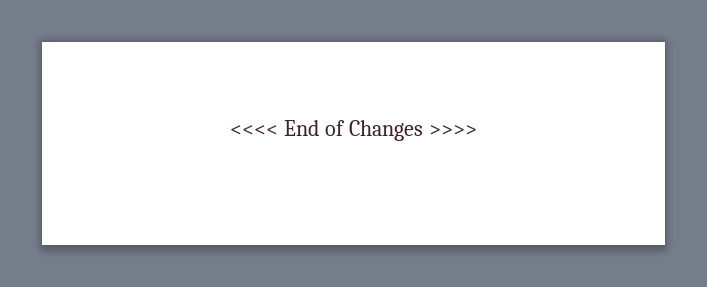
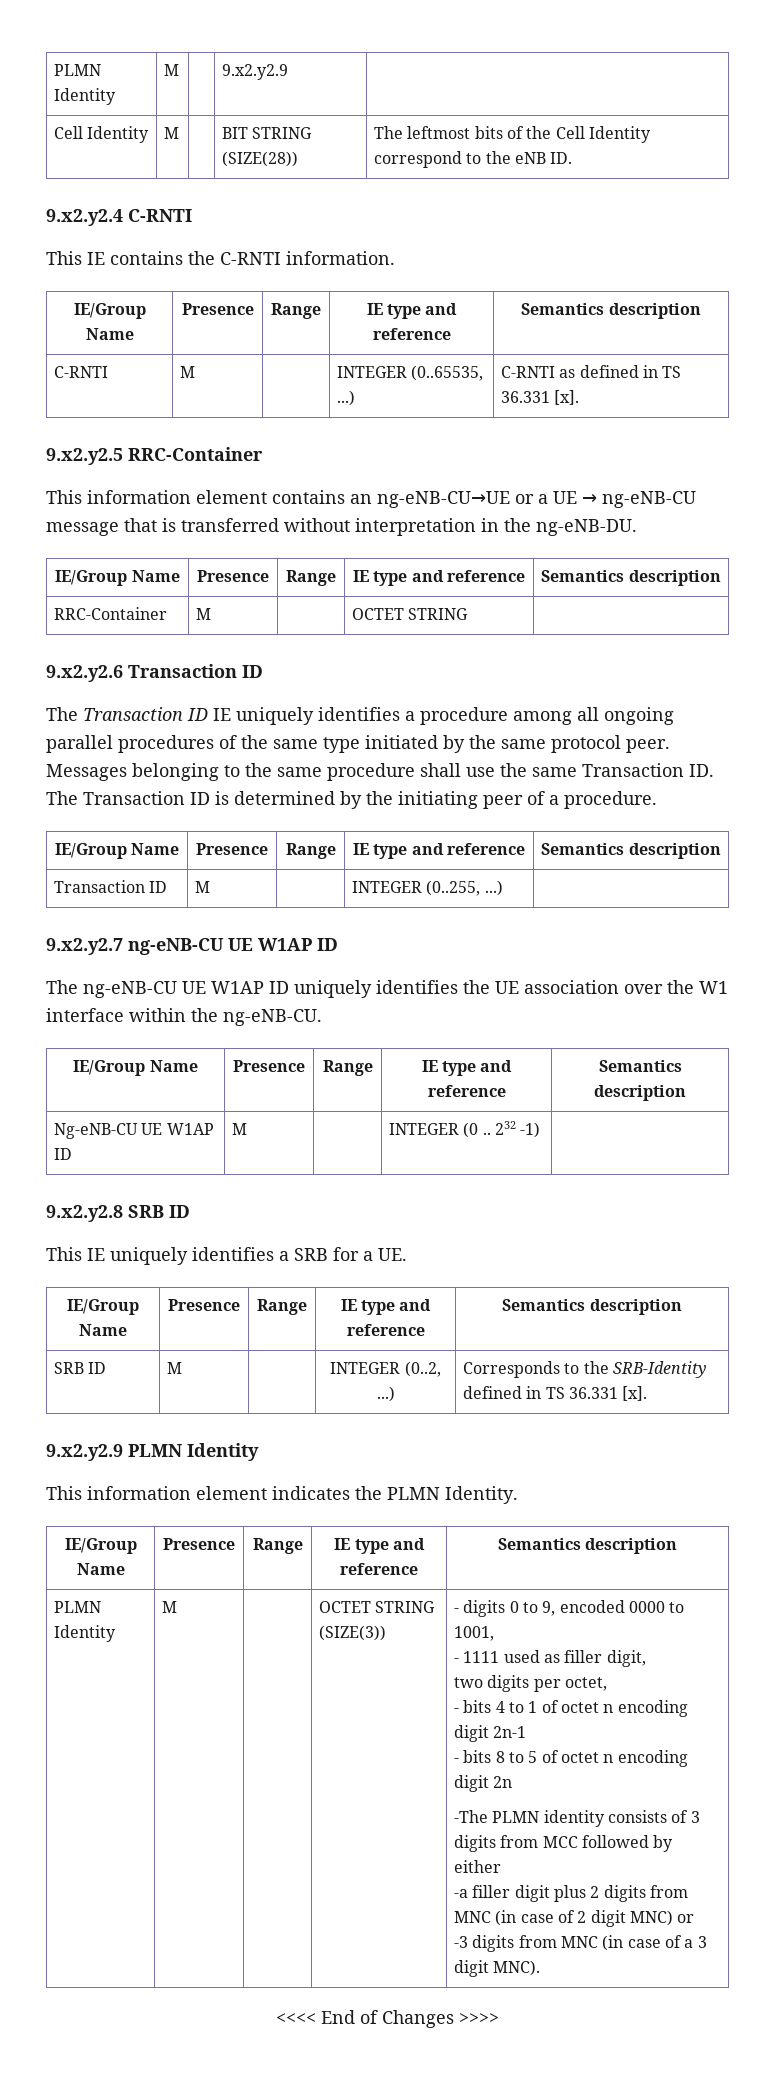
+ PLMN Identity | M | | 9.x2.y2.9 |
+ Cell Identity | M | | BIT STRING (SIZE(28)) | The leftmost bits of the Cell Identity correspond to the eNB ID.
+ 9.x2.y2.4 C-RNTI
+ This IE contains the C-RNTI information.
+ IE/Group Name | Presence | Range | IE type and reference | Semantics description
+ C-RNTI | M | | INTEGER (0..65535, ...) | C-RNTI as defined in TS 36.331 [x].
+ 9.x2.y2.5 RRC-Container
+ This information element contains an ng-eNB-CU→UE or a UE → ng-eNB-CU message that is transferred without interpretation in the ng-eNB-DU.
+ IE/Group Name | Presence | Range | IE type and reference | Semantics description
+ RRC-Container | M | | OCTET STRING |
+ 9.x2.y2.6 Transaction ID
+ The Transaction ID IE uniquely identifies a procedure among all ongoing parallel procedures of the same type initiated by the same protocol peer. Messages belonging to the same procedure shall use the same Transaction ID. The Transaction ID is determined by the initiating peer of a procedure.
+ IE/Group Name | Presence | Range | IE type and reference | Semantics description
+ Transaction ID | M | | INTEGER (0..255, ...) |
+ 9.x2.y2.7 ng-eNB-CU UE W1AP ID
+ The ng-eNB-CU UE W1AP ID uniquely identifies the UE association over the W1 interface within the ng-eNB-CU.
+ IE/Group Name | Presence | Range | IE type and reference | Semantics description
+ Ng-eNB-CU UE W1AP ID | M | | INTEGER (0 .. 232 -1) |
+ 9.x2.y2.8 SRB ID
+ This IE uniquely identifies a SRB for a UE.
+ IE/Group Name | Presence | Range | IE type and reference | Semantics description
+ SRB ID | M | | INTEGER (0..2, ...) | Corresponds to the SRB-Identity defined in TS 36.331 [x].
+ 9.x2.y2.9 PLMN Identity
+ This information element indicates the PLMN Identity.
+ IE/Group Name | Presence | Range | IE type and reference | Semantics description
+ PLMN Identity | M | | OCTET STRING (SIZE(3)) | - digits 0 to 9, encoded 0000 to 1001,
+ - 1111 used as filler digit,
+ two digits per octet,
+ - bits 4 to 1 of octet n encoding digit 2n-1
+ - bits 8 to 5 of octet n encoding digit 2n
+ -The PLMN identity consists of 3 digits from MCC followed by either
+ -a filler digit plus 2 digits from MNC (in case of 2 digit MNC) or
+ -3 digits from MNC (in case of a 3 digit MNC).

